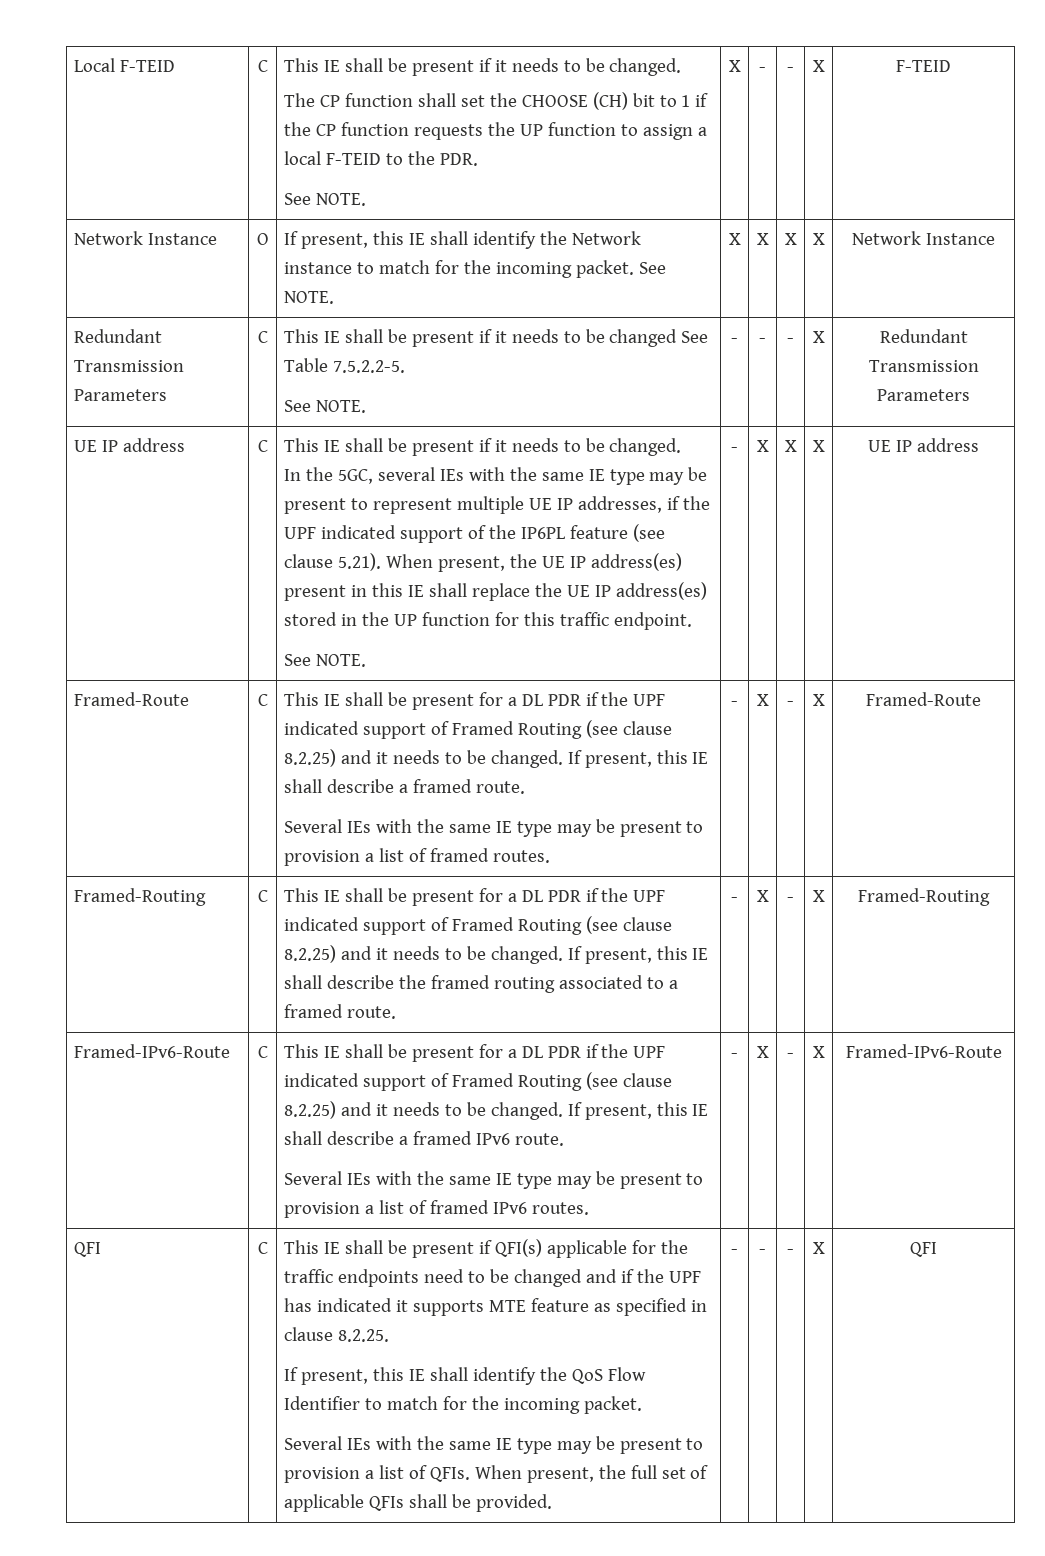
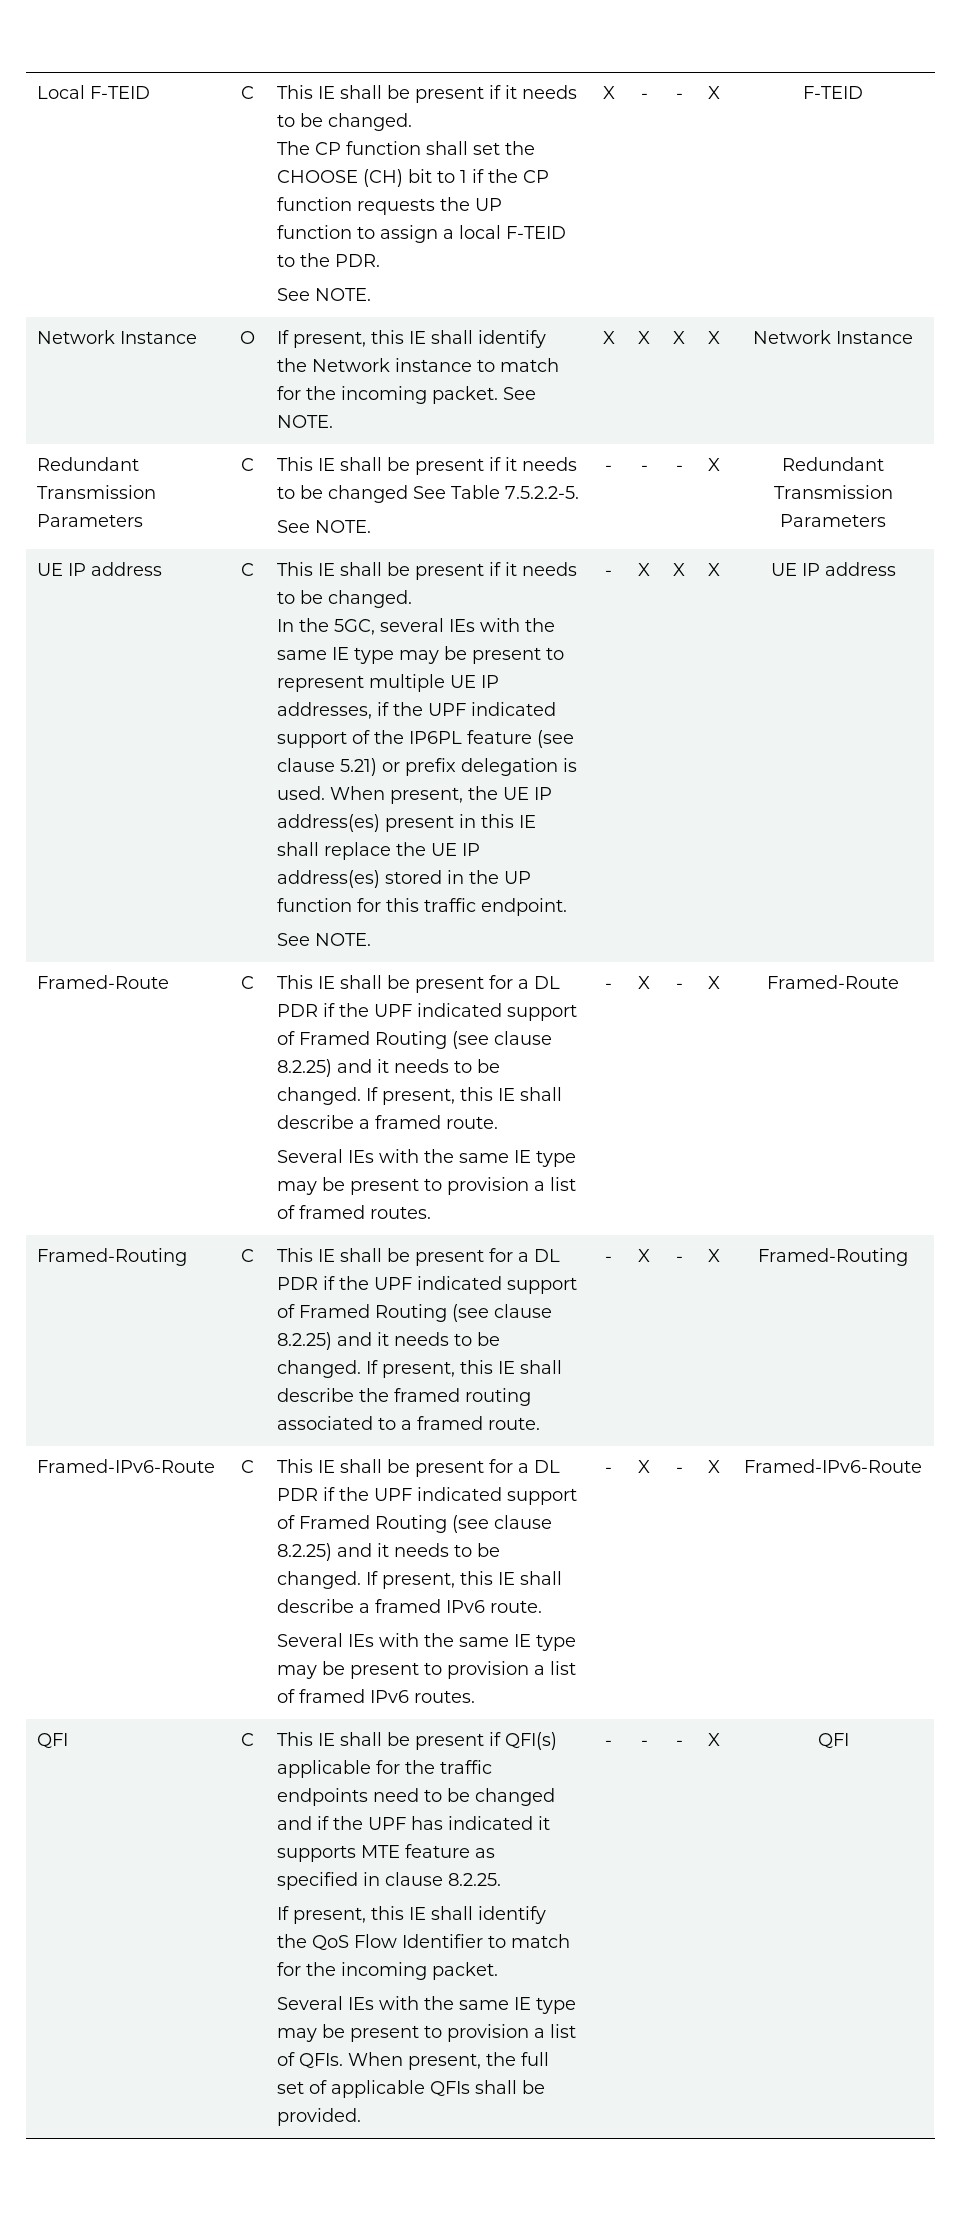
- In the 5GC, several IEs with the same IE type may be present to represent multiple UE IP addresses, if the UPF indicated support of the IP6PL feature (see clause 5.21). When present, the UE IP address(es) present in this IE shall replace the UE IP address(es) stored in the UP function for this traffic endpoint.
+ In the 5GC, several IEs with the same IE type may be present to represent multiple UE IP addresses, if the UPF indicated support of the IP6PL feature (see clause 5.21) or prefix delegation is used. When present, the UE IP address(es) present in this IE shall replace the UE IP address(es) stored in the UP function for this traffic endpoint.

